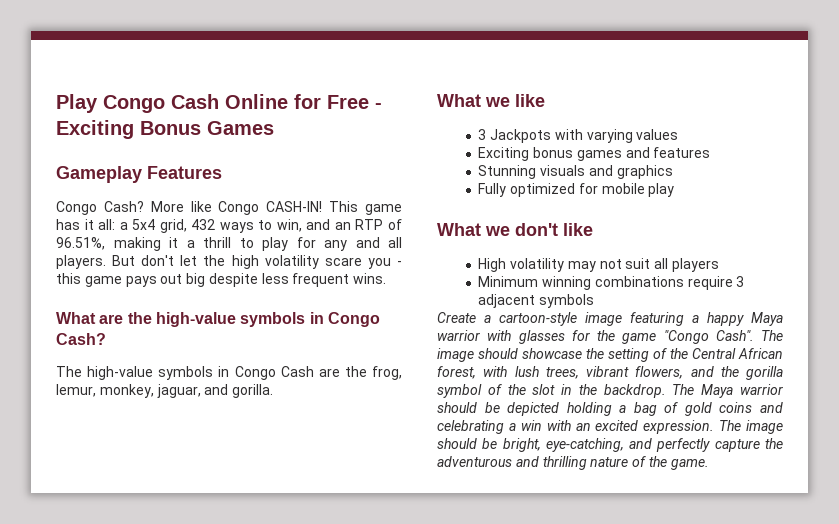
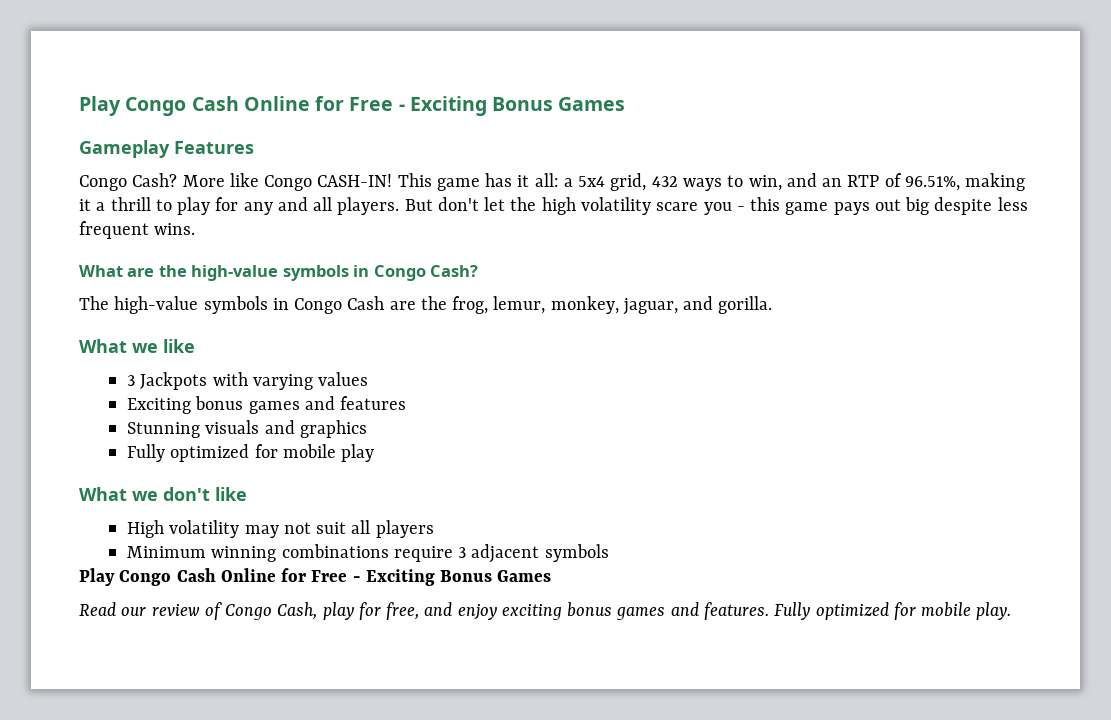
  Minimum winning combinations require 3 adjacent symbols
- Create a cartoon-style image featuring a happy Maya warrior with glasses for the game "Congo Cash". The image should showcase the setting of the Central African forest, with lush trees, vibrant flowers, and the gorilla symbol of the slot in the backdrop. The Maya warrior should be depicted holding a bag of gold coins and celebrating a win with an excited expression. The image should be bright, eye-catching, and perfectly capture the adventurous and thrilling nature of the game.
+ Play Congo Cash Online for Free - Exciting Bonus Games
+ Read our review of Congo Cash, play for free, and enjoy exciting bonus games and features. Fully optimized for mobile play.

